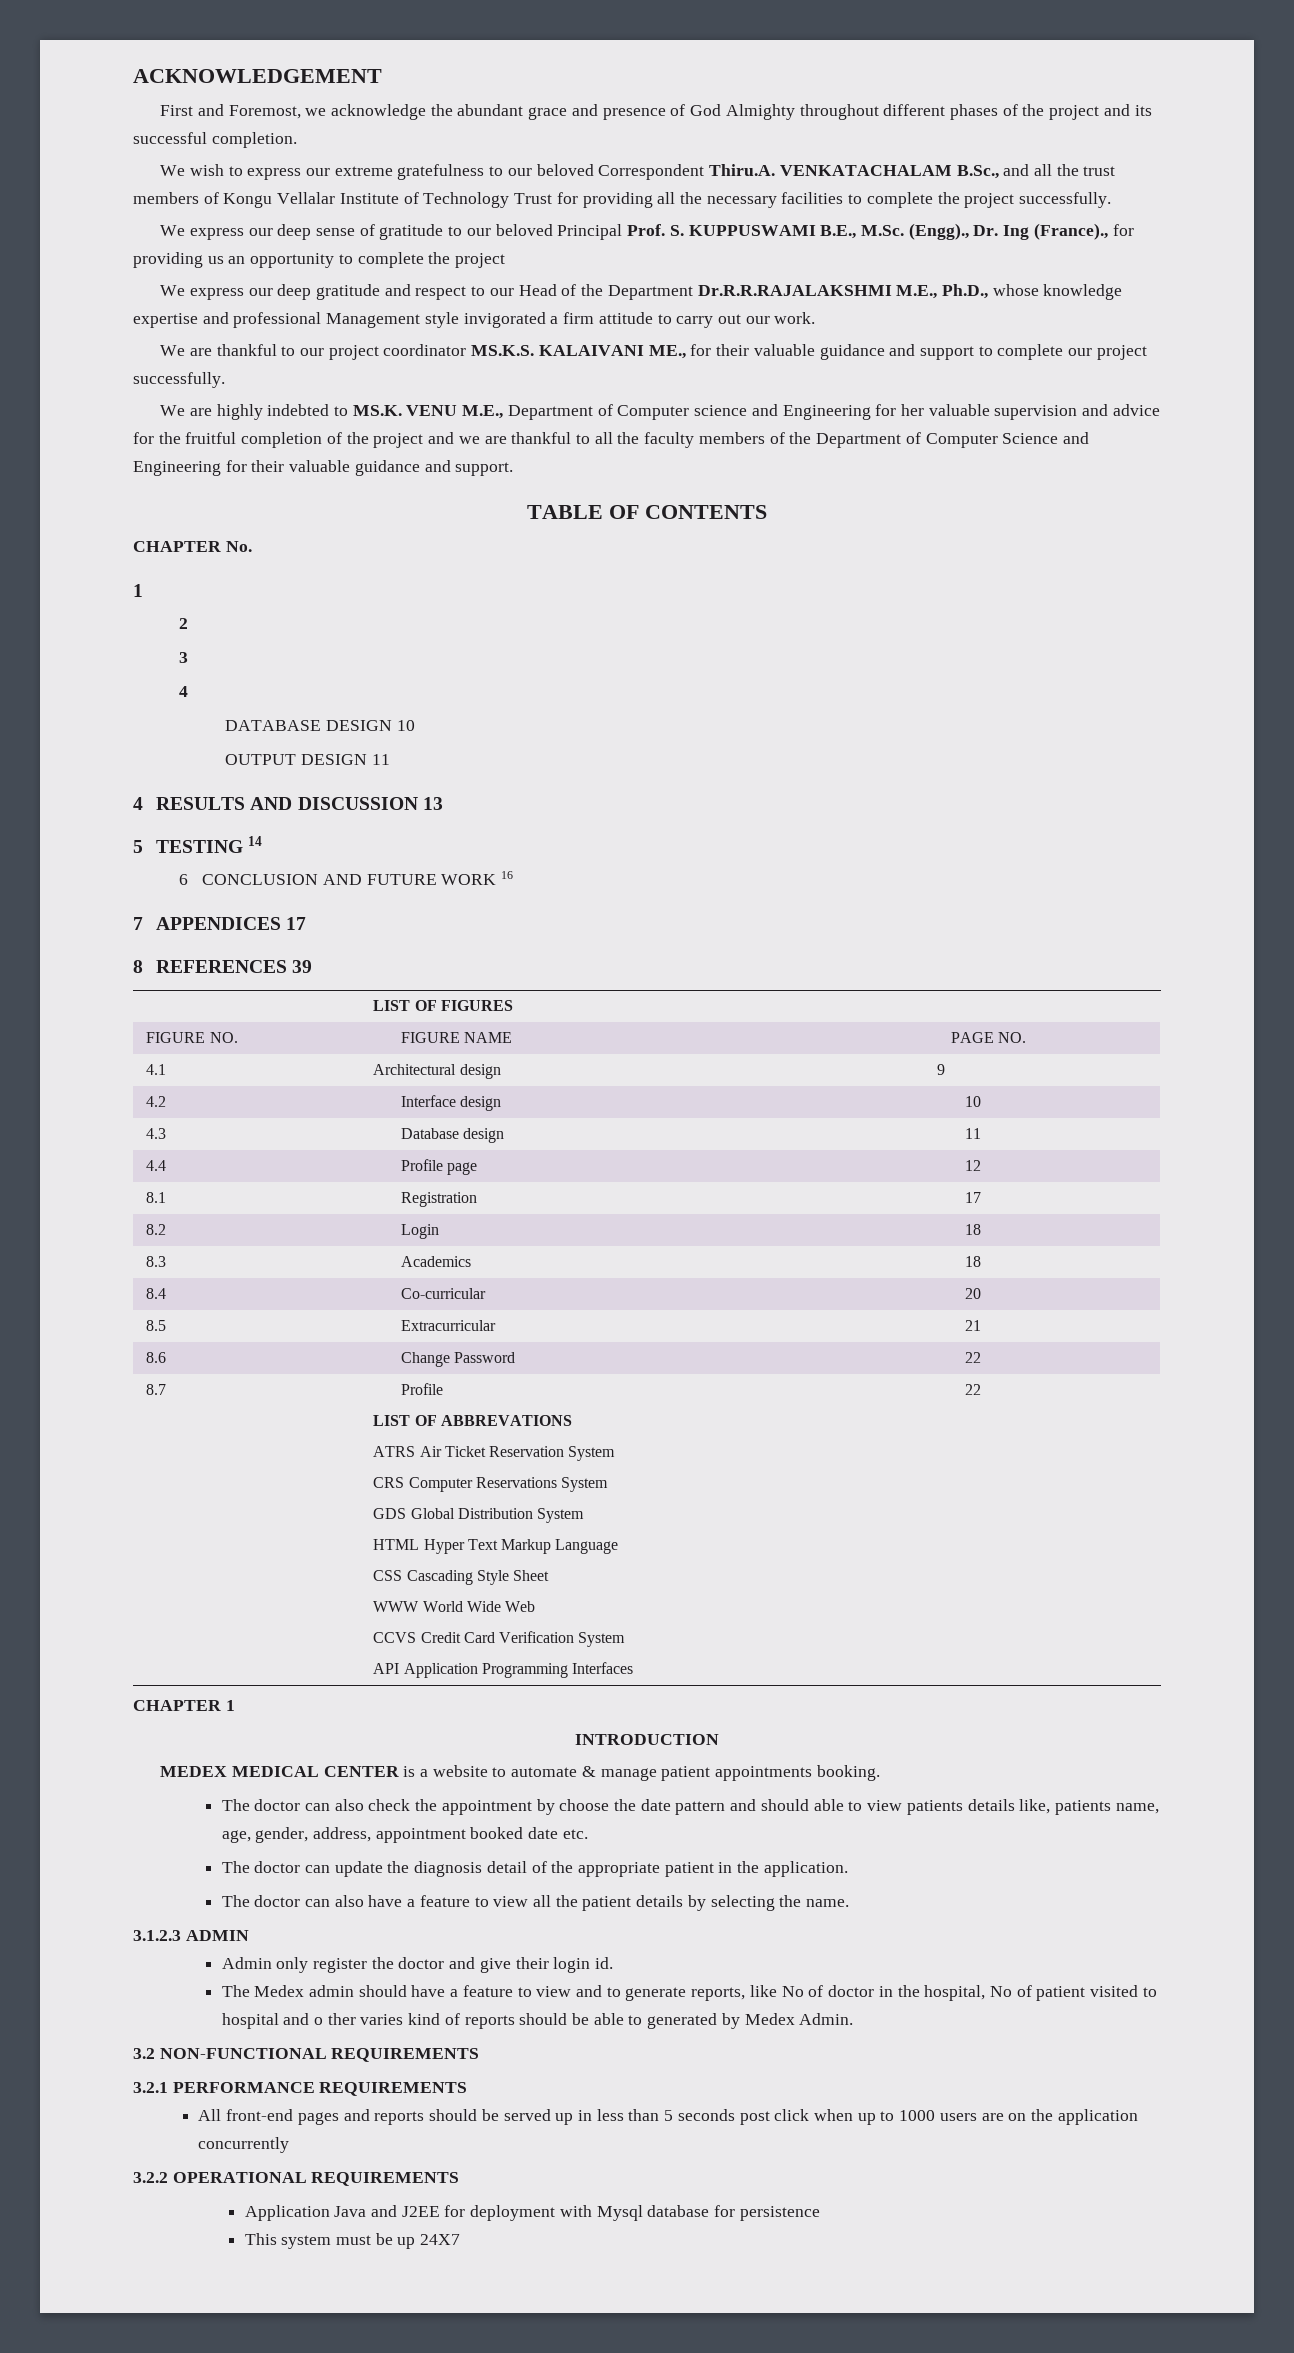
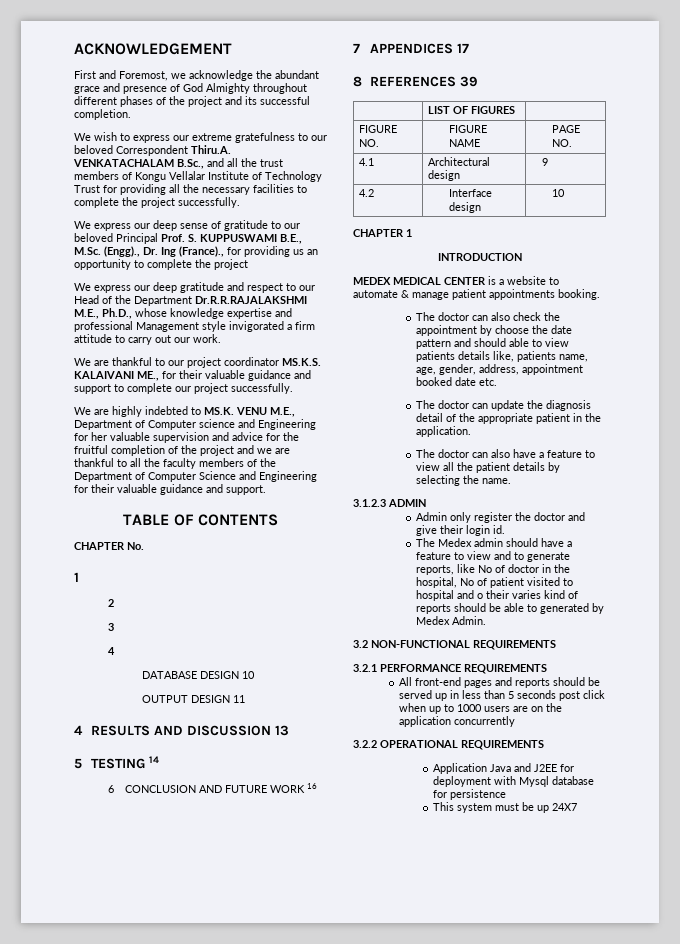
- 4.3 | Database design | 11
- 4.4 | Profile page | 12
- 8.1 | Registration | 17
- 8.2 | Login | 18
- 8.3 | Academics | 18
- 8.4 | Co-curricular | 20
- 8.5 | Extracurricular | 21
- 8.6 | Change Password | 22
- 8.7 | Profile
- LIST OF ABBREVATIONS
- ATRS Air Ticket Reservation System
- CRS Computer Reservations System
- GDS Global Distribution System
- HTML Hyper Text Markup Language
- CSS Cascading Style Sheet
- WWW World Wide Web
- CCVS Credit Card Verification System
- API Application Programming Interfaces | 22
- The Medex admin should have a feature to view and to generate reports, like No of doctor in the hospital, No of patient visited to hospital and o ther varies kind of reports should be able to generated by Medex Admin.
+ The Medex admin should have a feature to view and to generate reports, like No of doctor in the hospital, No of patient visited to hospital and o their varies kind of reports should be able to generated by Medex Admin.

